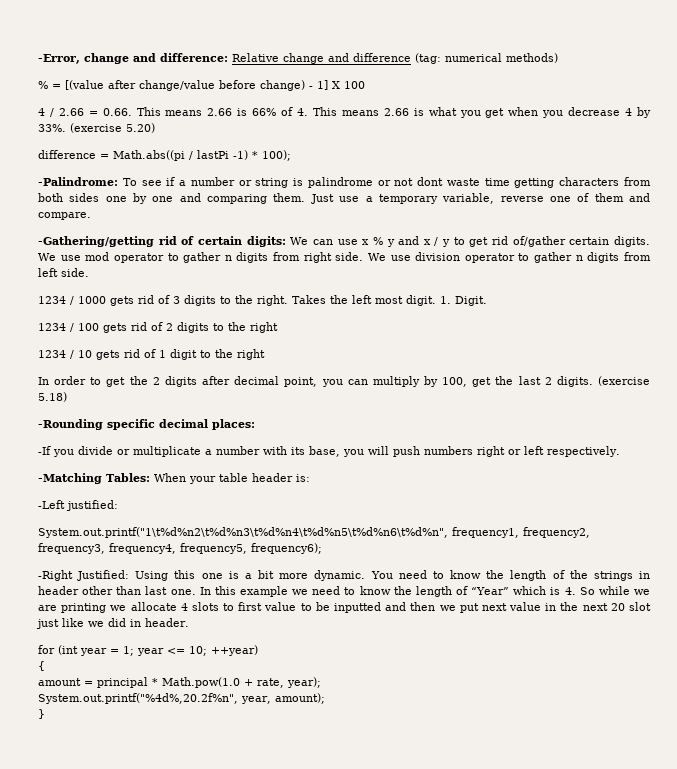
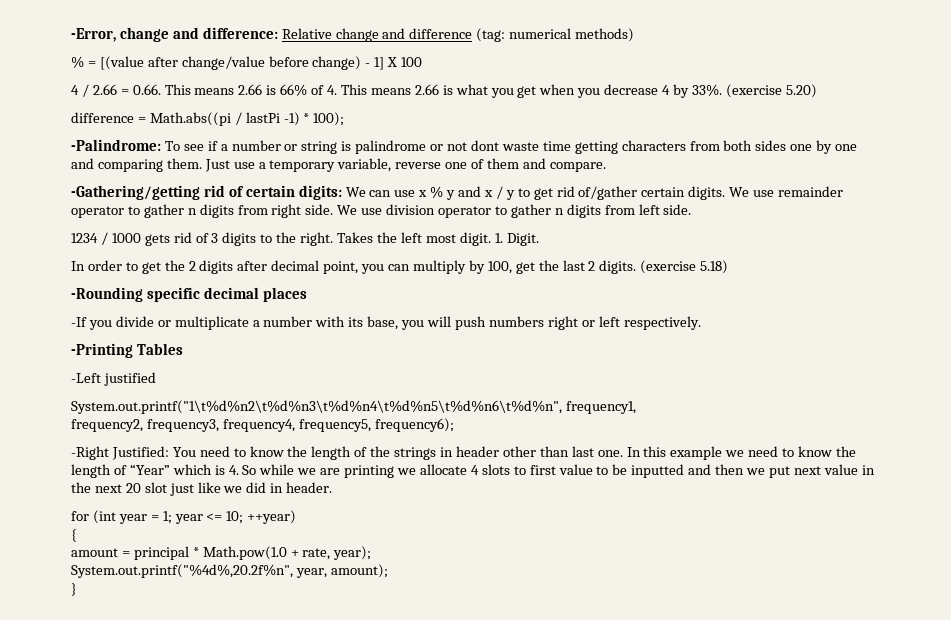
- We use mod operator to gather n digits from right side.
+ We use remainder operator to gather n digits from right side.
- 1234 / 100 gets rid of 2 digits to the right
- 1234 / 10 gets rid of 1 digit to the right
- -Rounding specific decimal places:
+ -Rounding specific decimal places
- -Matching Tables: When your table header is:
+ -Printing Tables
- -Left justified:
+ -Left justified
- System.out.printf("1\t%d%n2\t%d%n3\t%d%n4\t%d%n5\t%d%n6\t%d%n", frequency1, frequency2, frequency3, frequency4, frequency5, frequency6);
+ System.out.printf("1\t%d%n2\t%d%n3\t%d%n4\t%d%n5\t%d%n6\t%d%n", frequency1,
+ frequency2, frequency3, frequency4, frequency5, frequency6);
- -Right Justified: Using this one is a bit more dynamic. You need to know the length of the strings in header other than last one.
+ -Right Justified: You need to know the length of the strings in header other than last one.

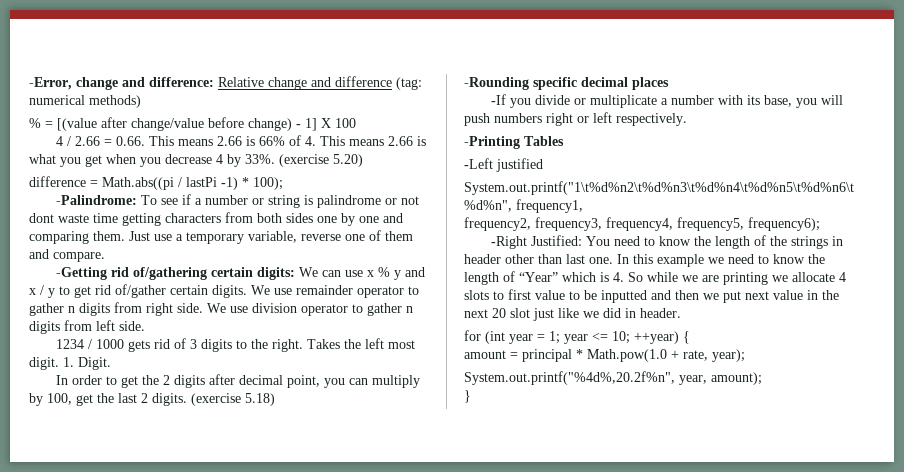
- -Gathering/getting rid of certain digits: We can use x % y and x / y to get rid of/gather certain digits.
+ -Getting rid of/gathering certain digits: We can use x % y and x / y to get rid of/gather certain digits.
- for (int year = 1; year <= 10; ++year)
- {
+ for (int year = 1; year <= 10; ++year) {

